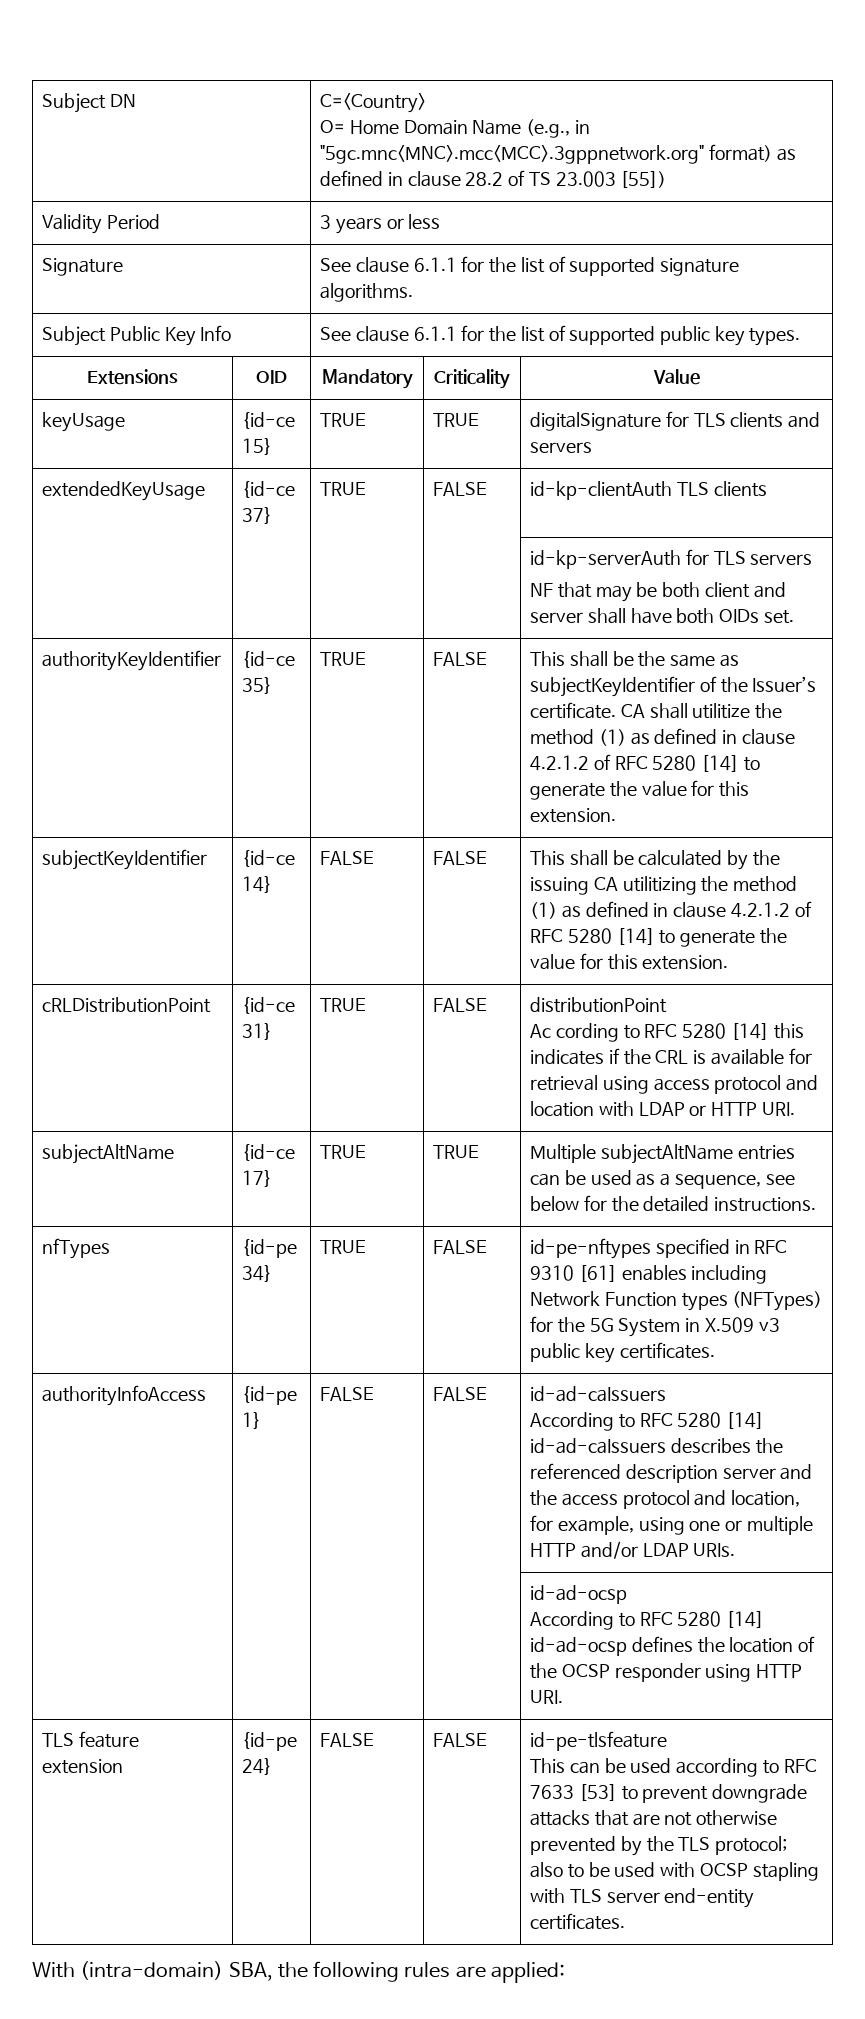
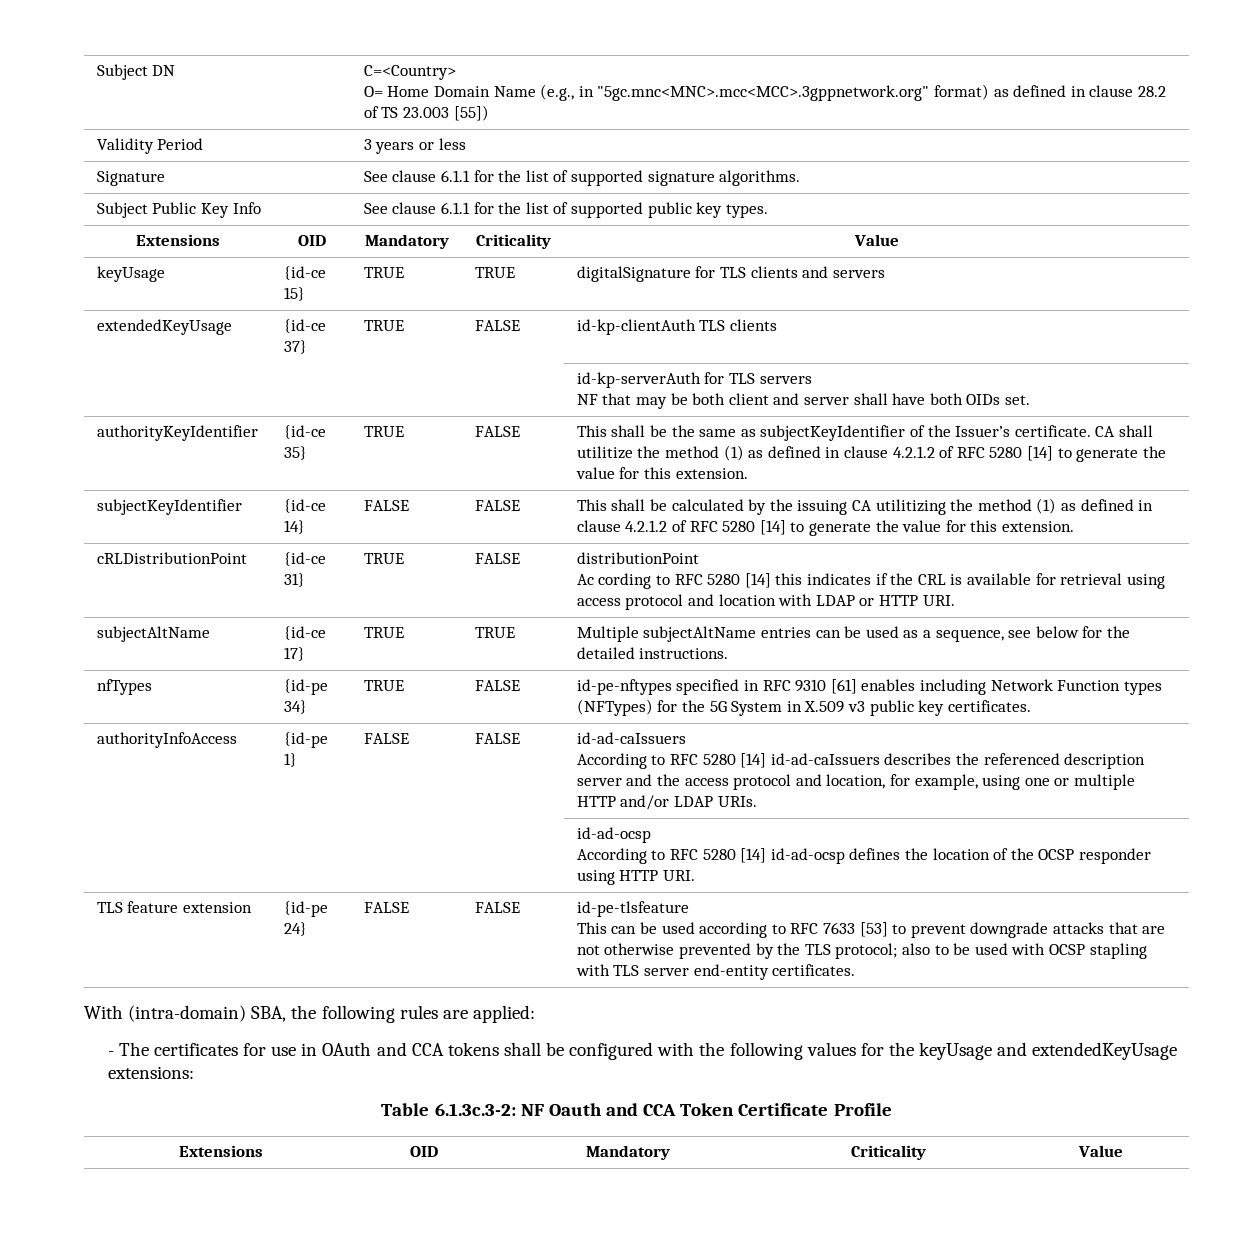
+ - The certificates for use in OAuth and CCA tokens shall be configured with the following values for the keyUsage and extendedKeyUsage extensions:
+ Table 6.1.3c.3-2: NF Oauth and CCA Token Certificate Profile
+ Extensions | OID | Mandatory | Criticality | Value

